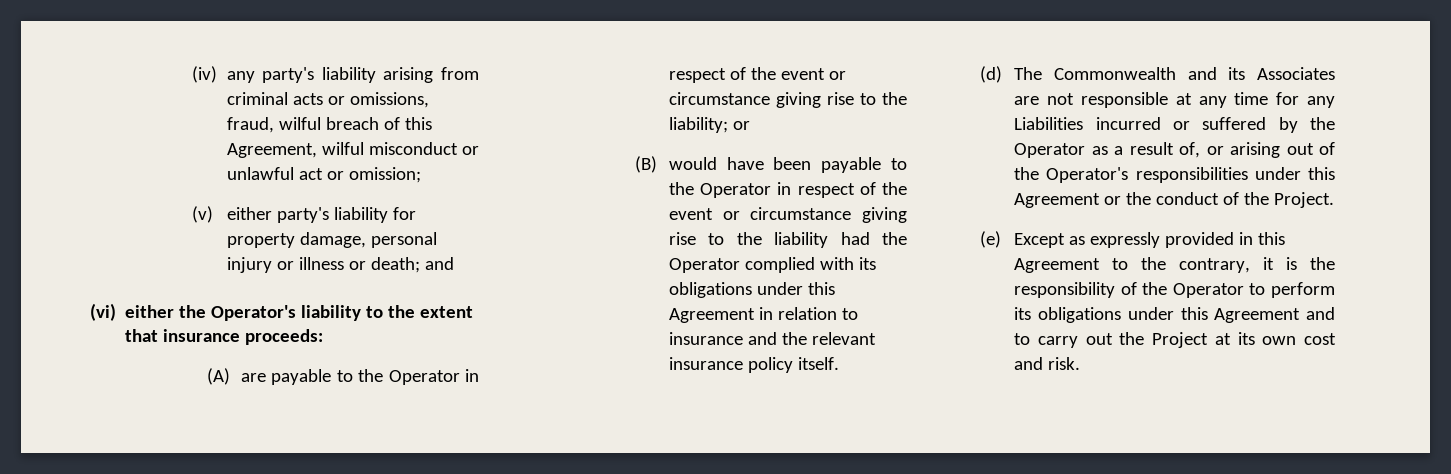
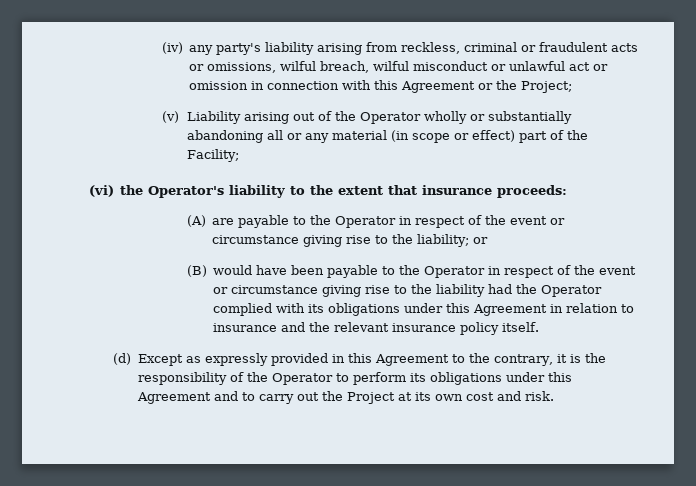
- (iv) any party's liability arising from criminal acts or omissions, fraud, wilful breach of this Agreement, wilful misconduct or unlawful act or omission;
- (v) either party's liability for property damage, personal injury or illness or death; and
+ (iv) any party's liability arising from reckless, criminal or fraudulent acts or omissions, wilful breach, wilful misconduct or unlawful act or omission in connection with this Agreement or the Project;
+ (v) Liability arising out of the Operator wholly or substantially abandoning all or any material (in scope or effect) part of the Facility;
- (vi) either the Operator's liability to the extent that insurance proceeds:
+ (vi) the Operator's liability to the extent that insurance proceeds:
- (d) The Commonwealth and its Associates are not responsible at any time for any Liabilities incurred or suffered by the Operator as a result of, or arising out of the Operator's responsibilities under this Agreement or the conduct of the Project.
- (e) Except as expressly provided in this Agreement to the contrary, it is the responsibility of the Operator to perform its obligations under this Agreement and to carry out the Project at its own cost and risk.
+ (d) Except as expressly provided in this Agreement to the contrary, it is the responsibility of the Operator to perform its obligations under this Agreement and to carry out the Project at its own cost and risk.

